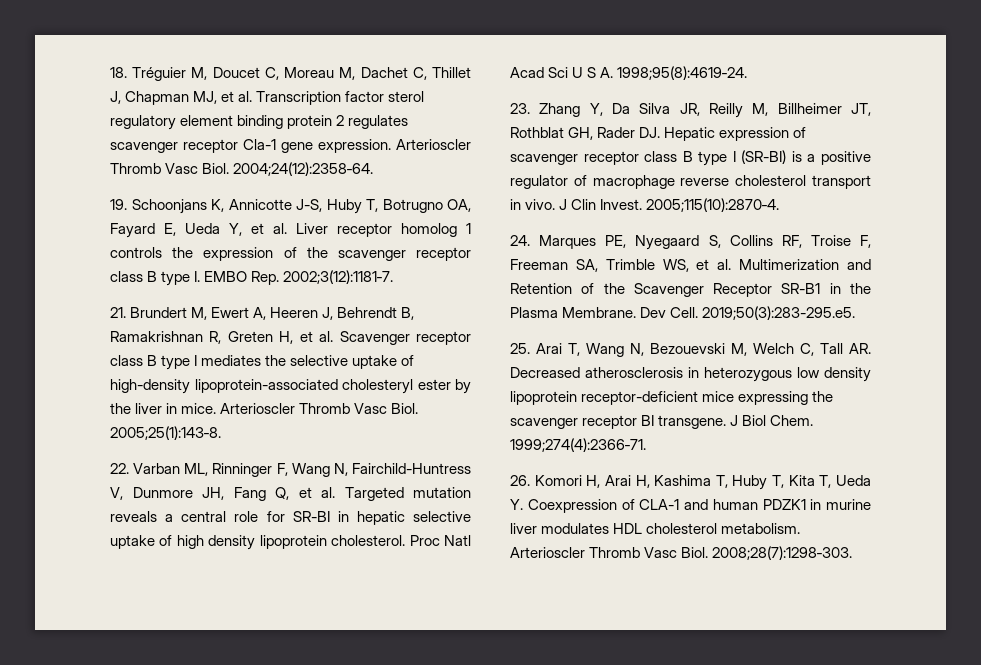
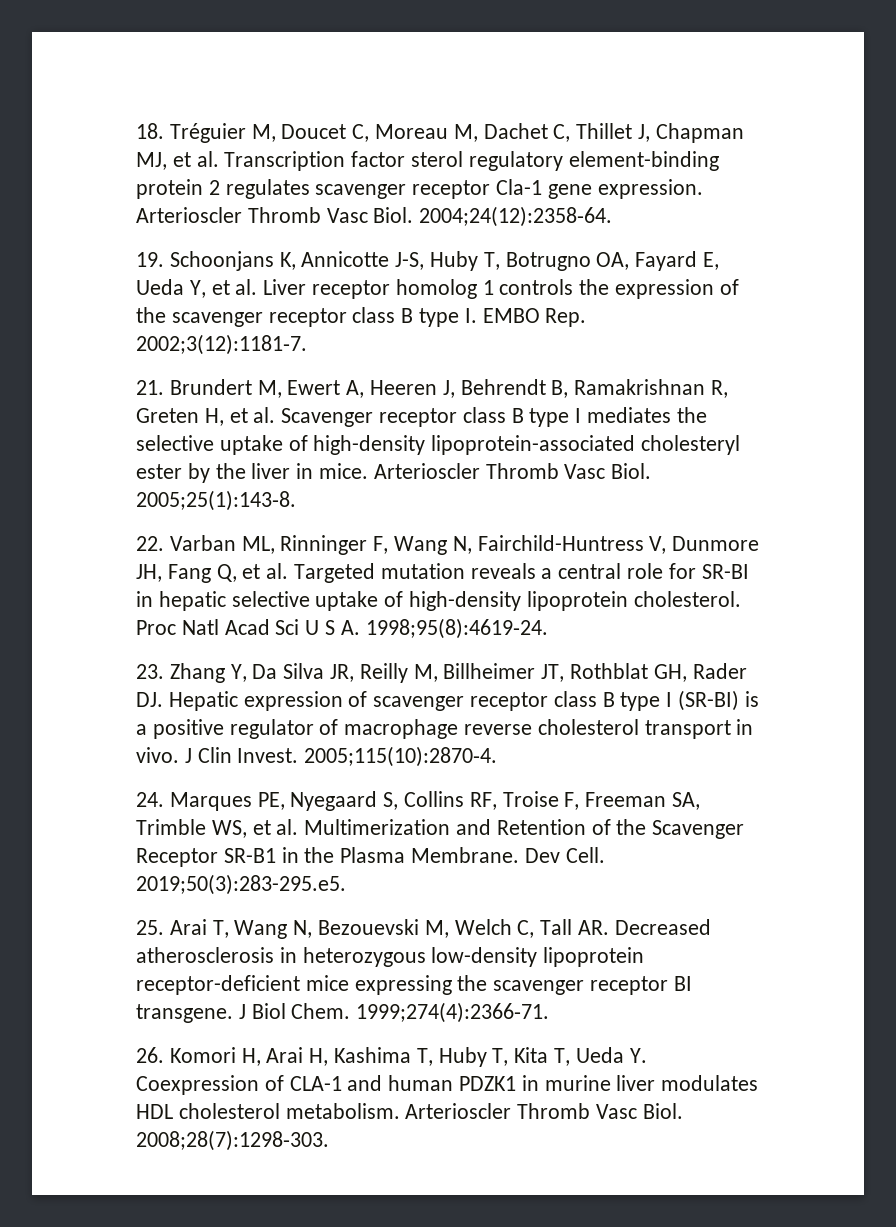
- 18. Tréguier M, Doucet C, Moreau M, Dachet C, Thillet J, Chapman MJ, et al. Transcription factor sterol regulatory element binding protein 2 regulates scavenger receptor Cla-1 gene expression.
+ 18. Tréguier M, Doucet C, Moreau M, Dachet C, Thillet J, Chapman MJ, et al. Transcription factor sterol regulatory element-binding protein 2 regulates scavenger receptor Cla-1 gene expression.
- 22. Varban ML, Rinninger F, Wang N, Fairchild-Huntress V, Dunmore JH, Fang Q, et al. Targeted mutation reveals a central role for SR-BI in hepatic selective uptake of high density lipoprotein cholesterol.
+ 22. Varban ML, Rinninger F, Wang N, Fairchild-Huntress V, Dunmore JH, Fang Q, et al. Targeted mutation reveals a central role for SR-BI in hepatic selective uptake of high-density lipoprotein cholesterol.
- 25. Arai T, Wang N, Bezouevski M, Welch C, Tall AR. Decreased atherosclerosis in heterozygous low density lipoprotein receptor-deficient mice expressing the scavenger receptor BI transgene.
+ 25. Arai T, Wang N, Bezouevski M, Welch C, Tall AR. Decreased atherosclerosis in heterozygous low-density lipoprotein receptor-deficient mice expressing the scavenger receptor BI transgene.

